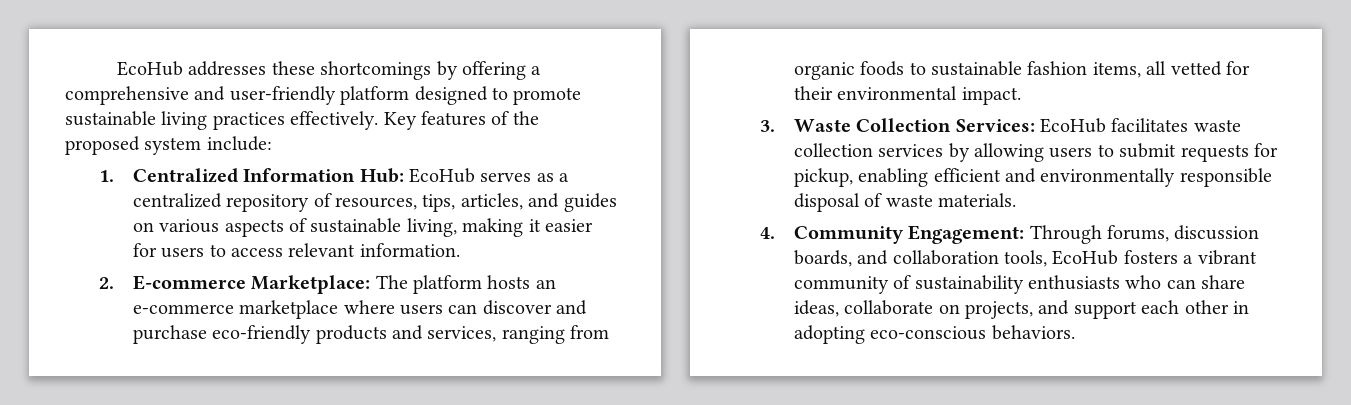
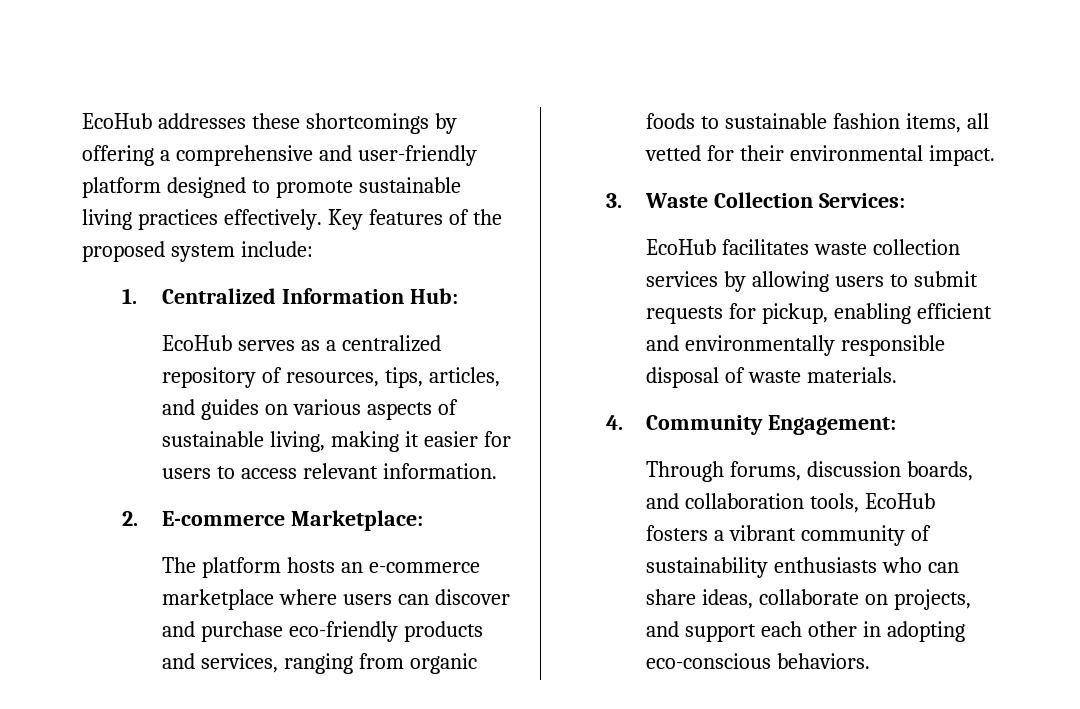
- 1. Centralized Information Hub: EcoHub serves as a centralized repository of resources, tips, articles, and guides on various aspects of sustainable living, making it easier for users to access relevant information.
+ 1. Centralized Information Hub:
+ EcoHub serves as a centralized repository of resources, tips, articles, and guides on various aspects of sustainable living, making it easier for users to access relevant information.
- 2. E-commerce Marketplace: The platform hosts an e-commerce marketplace where users can discover and purchase eco-friendly products and services, ranging from organic foods to sustainable fashion items, all vetted for their environmental impact.
+ 2. E-commerce Marketplace:
+ The platform hosts an e-commerce marketplace where users can discover and purchase eco-friendly products and services, ranging from organic foods to sustainable fashion items, all vetted for their environmental impact.
- 3. Waste Collection Services: EcoHub facilitates waste collection services by allowing users to submit requests for pickup, enabling efficient and environmentally responsible disposal of waste materials.
+ 3. Waste Collection Services:
+ EcoHub facilitates waste collection services by allowing users to submit requests for pickup, enabling efficient and environmentally responsible disposal of waste materials.
- 4. Community Engagement: Through forums, discussion boards, and collaboration tools, EcoHub fosters a vibrant community of sustainability enthusiasts who can share ideas, collaborate on projects, and support each other in adopting eco-conscious behaviors.
+ 4. Community Engagement:
+ Through forums, discussion boards, and collaboration tools, EcoHub fosters a vibrant community of sustainability enthusiasts who can share ideas, collaborate on projects, and support each other in adopting eco-conscious behaviors.

